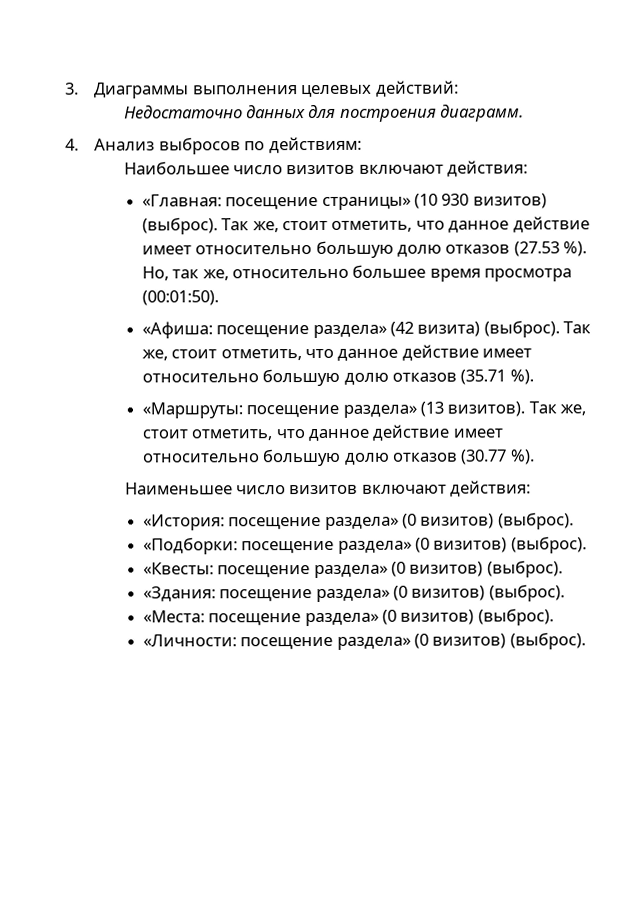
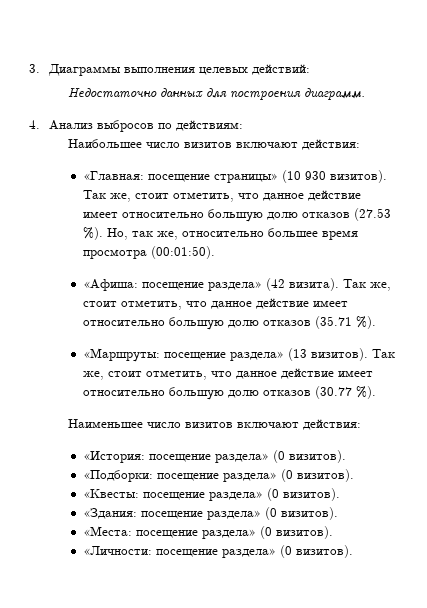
- «Главная: посещение страницы» (10 930 визитов) (выброс).
+ «Главная: посещение страницы» (10 930 визитов).
- «Афиша: посещение раздела» (42 визита) (выброс).
+ «Афиша: посещение раздела» (42 визита).
- «История: посещение раздела» (0 визитов) (выброс).
+ «История: посещение раздела» (0 визитов).
- «Подборки: посещение раздела» (0 визитов) (выброс).
+ «Подборки: посещение раздела» (0 визитов).
- «Квесты: посещение раздела» (0 визитов) (выброс).
+ «Квесты: посещение раздела» (0 визитов).
- «Здания: посещение раздела» (0 визитов) (выброс).
+ «Здания: посещение раздела» (0 визитов).
- «Места: посещение раздела» (0 визитов) (выброс).
+ «Места: посещение раздела» (0 визитов).
- «Личности: посещение раздела» (0 визитов) (выброс).
+ «Личности: посещение раздела» (0 визитов).

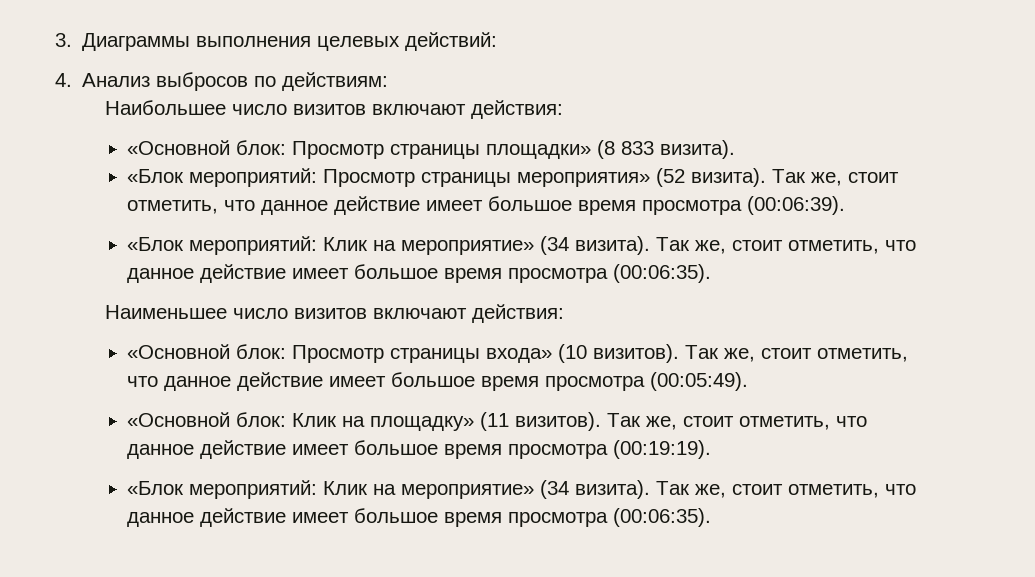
- Недостаточно данных для построения диаграмм.
- «Главная: посещение страницы» (10 930 визитов). Так же, стоит отметить, что данное действие имеет относительно большую долю отказов (27.53 %). Но, так же, относительно большее время просмотра (00:01:50).
- «Афиша: посещение раздела» (42 визита). Так же, стоит отметить, что данное действие имеет относительно большую долю отказов (35.71 %).
- «Маршруты: посещение раздела» (13 визитов). Так же, стоит отметить, что данное действие имеет относительно большую долю отказов (30.77 %).
+ «Основной блок: Просмотр страницы площадки» (8 833 визита).
+ «Блок мероприятий: Просмотр страницы мероприятия» (52 визита). Так же, стоит отметить, что данное действие имеет большое время просмотра (00:06:39).
+ «Блок мероприятий: Клик на мероприятие» (34 визита). Так же, стоит отметить, что данное действие имеет большое время просмотра (00:06:35).
  Наименьшее число визитов включают действия:
- «История: посещение раздела» (0 визитов).
- «Подборки: посещение раздела» (0 визитов).
- «Квесты: посещение раздела» (0 визитов).
- «Здания: посещение раздела» (0 визитов).
- «Места: посещение раздела» (0 визитов).
- «Личности: посещение раздела» (0 визитов).
+ «Основной блок: Просмотр страницы входа» (10 визитов). Так же, стоит отметить, что данное действие имеет большое время просмотра (00:05:49).
+ «Основной блок: Клик на площадку» (11 визитов). Так же, стоит отметить, что данное действие имеет большое время просмотра (00:19:19).
+ «Блок мероприятий: Клик на мероприятие» (34 визита). Так же, стоит отметить, что данное действие имеет большое время просмотра (00:06:35).

